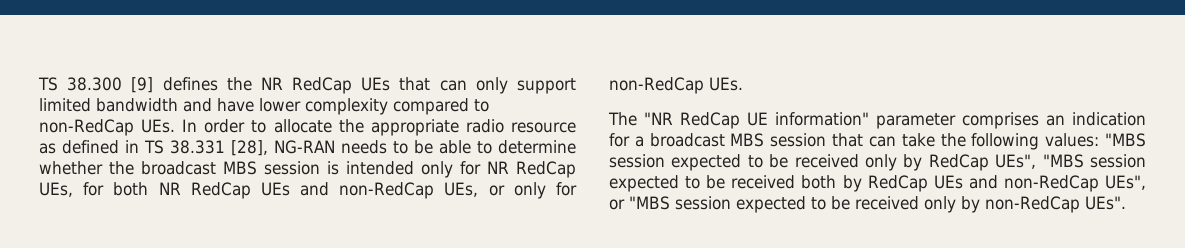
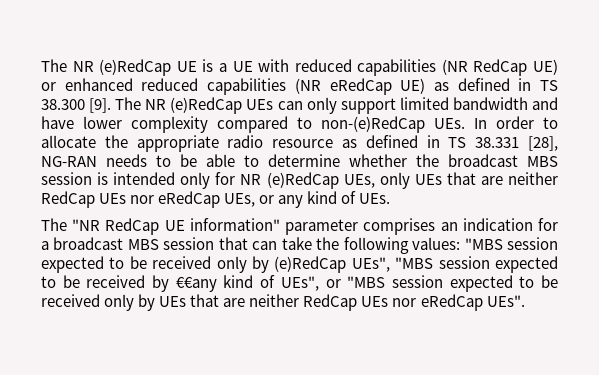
- TS 38.300 [9] defines the NR RedCap UEs that can only support limited bandwidth and have lower complexity compared to non-RedCap UEs. In order to allocate the appropriate radio resource as defined in TS 38.331 [28], NG-RAN needs to be able to determine whether the broadcast MBS session is intended only for NR RedCap UEs, for both NR RedCap UEs and non-RedCap UEs, or only for non-RedCap UEs.
+ The NR (e)RedCap UE is a UE with reduced capabilities (NR RedCap UE) or enhanced reduced capabilities (NR eRedCap UE) as defined in TS 38.300 [9]. The NR (e)RedCap UEs can only support limited bandwidth and have lower complexity compared to non-(e)RedCap UEs. In order to allocate the appropriate radio resource as defined in TS 38.331 [28], NG-RAN needs to be able to determine whether the broadcast MBS session is intended only for NR (e)RedCap UEs, only UEs that are neither RedCap UEs nor eRedCap UEs, or any kind of UEs.
- The "NR RedCap UE information" parameter comprises an indication for a broadcast MBS session that can take the following values: "MBS session expected to be received only by RedCap UEs", "MBS session expected to be received both by RedCap UEs and non-RedCap UEs", or "MBS session expected to be received only by non-RedCap UEs".
+ The "NR RedCap UE information" parameter comprises an indication for a broadcast MBS session that can take the following values: "MBS session expected to be received only by (e)RedCap UEs", "MBS session expected to be received by €€any kind of UEs", or "MBS session expected to be received only by UEs that are neither RedCap UEs nor eRedCap UEs".

